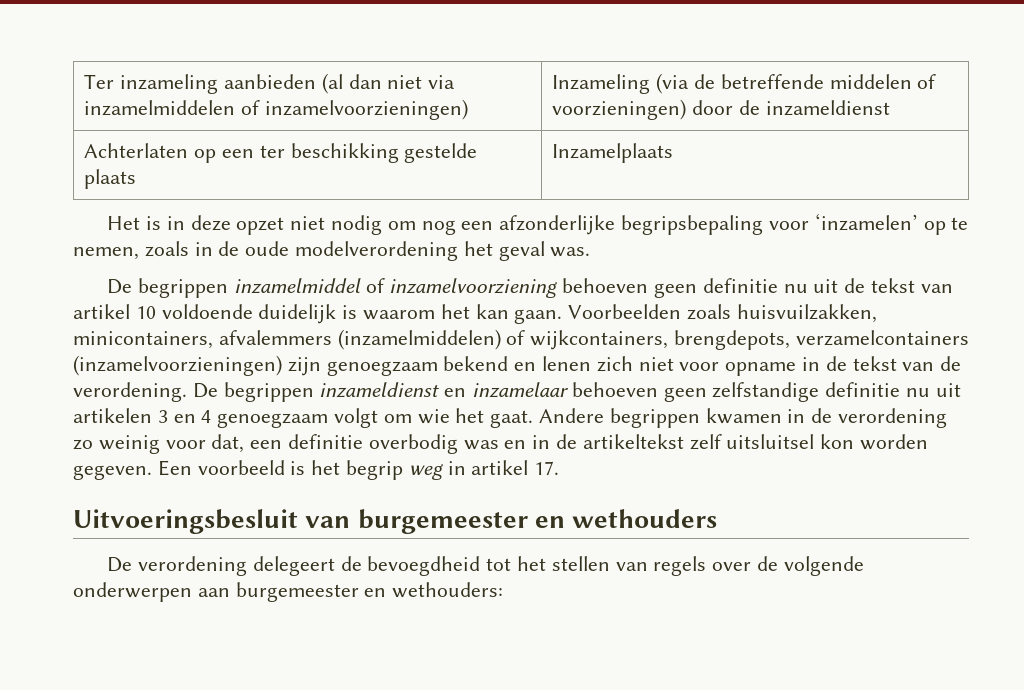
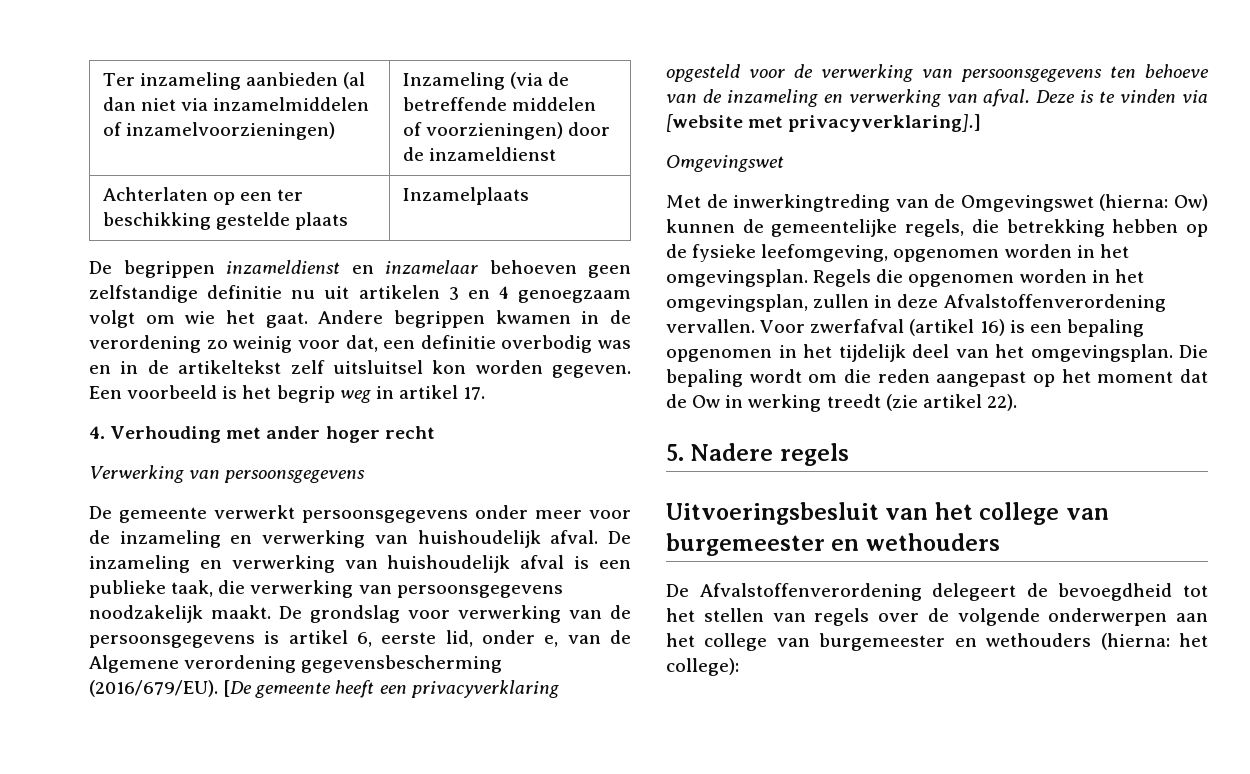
- Het is in deze opzet niet nodig om nog een afzonderlijke begripsbepaling voor ‘inzamelen’ op te nemen, zoals in de oude modelverordening het geval was.
- De begrippen inzamelmiddel of inzamelvoorziening behoeven geen definitie nu uit de tekst van artikel 10 voldoende duidelijk is waarom het kan gaan. Voorbeelden zoals huisvuilzakken, minicontainers, afvalemmers (inzamelmiddelen) of wijkcontainers, brengdepots, verzamelcontainers (inzamelvoorzieningen) zijn genoegzaam bekend en lenen zich niet voor opname in de tekst van de verordening.
+ 4. Verhouding met ander hoger recht
+ Verwerking van persoonsgegevens
+ De gemeente verwerkt persoonsgegevens onder meer voor de inzameling en verwerking van huishoudelijk afval. De inzameling en verwerking van huishoudelijk afval is een publieke taak, die verwerking van persoonsgegevens noodzakelijk maakt. De grondslag voor verwerking van de persoonsgegevens is artikel 6, eerste lid, onder e, van de Algemene verordening gegevensbescherming (2016/679/EU). [De gemeente heeft een privacyverklaring opgesteld voor de verwerking van persoonsgegevens ten behoeve van de inzameling en verwerking van afval. Deze is te vinden via [website met privacyverklaring].]
+ Omgevingswet
+ Met de inwerkingtreding van de Omgevingswet (hierna: Ow) kunnen de gemeentelijke regels, die betrekking hebben op de fysieke leefomgeving, opgenomen worden in het omgevingsplan. Regels die opgenomen worden in het omgevingsplan, zullen in deze Afvalstoffenverordening vervallen. Voor zwerfafval (artikel 16) is een bepaling opgenomen in het tijdelijk deel van het omgevingsplan. Die bepaling wordt om die reden aangepast op het moment dat de Ow in werking treedt (zie artikel 22).
+ 5. Nadere regels
- Uitvoeringsbesluit van burgemeester en wethouders
+ Uitvoeringsbesluit van het college van burgemeester en wethouders
- De verordening delegeert de bevoegdheid tot het stellen van regels over de volgende onderwerpen aan burgemeester en wethouders:
+ De Afvalstoffenverordening delegeert de bevoegdheid tot het stellen van regels over de volgende onderwerpen aan het college van burgemeester en wethouders (hierna: het college):

